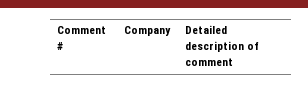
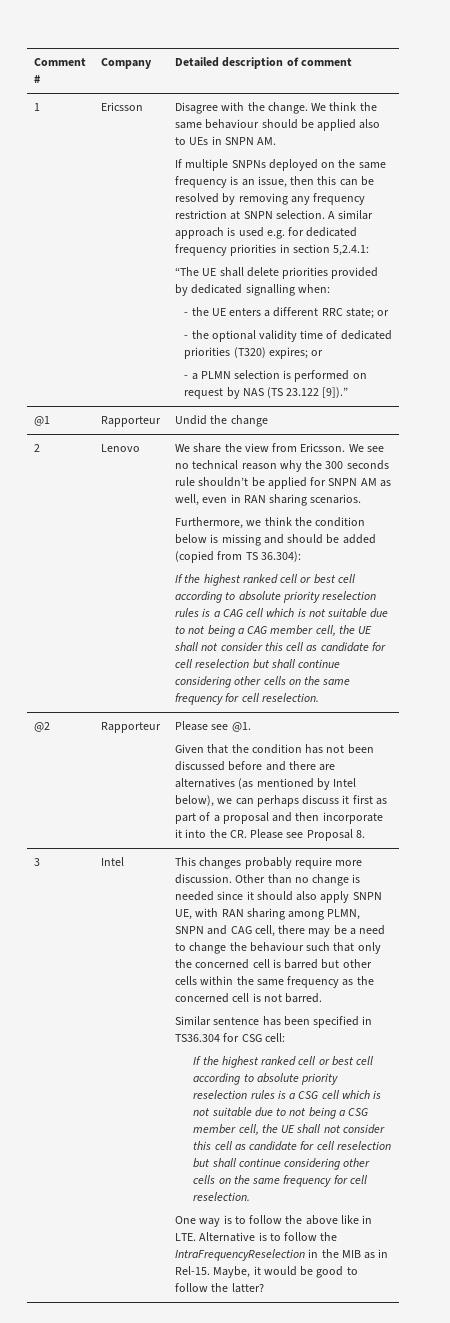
+ 1 | Ericsson | Disagree with the change. We think the same behaviour should be applied also to UEs in SNPN AM.
+ If multiple SNPNs deployed on the same frequency is an issue, then this can be resolved by removing any frequency restriction at SNPN selection. A similar approach is used e.g. for dedicated frequency priorities in section 5,2.4.1:
+ “The UE shall delete priorities provided by dedicated signalling when:
+ - the UE enters a different RRC state; or
+ - the optional validity time of dedicated priorities (T320) expires; or
+ - a PLMN selection is performed on request by NAS (TS 23.122 [9]).”
+ @1 | Rapporteur | Undid the change
+ 2 | Lenovo | We share the view from Ericsson. We see no technical reason why the 300 seconds rule shouldn’t be applied for SNPN AM as well, even in RAN sharing scenarios.
+ Furthermore, we think the condition below is missing and should be added (copied from TS 36.304):
+ If the highest ranked cell or best cell according to absolute priority reselection rules is a CAG cell which is not suitable due to not being a CAG member cell, the UE shall not consider this cell as candidate for cell reselection but shall continue considering other cells on the same frequency for cell reselection.
+ @2 | Rapporteur | Please see @1.
+ Given that the condition has not been discussed before and there are alternatives (as mentioned by Intel below), we can perhaps discuss it first as part of a proposal and then incorporate it into the CR. Please see Proposal 8.
+ 3 | Intel | This changes probably require more discussion. Other than no change is needed since it should also apply SNPN UE, with RAN sharing among PLMN, SNPN and CAG cell, there may be a need to change the behaviour such that only the concerned cell is barred but other cells within the same frequency as the concerned cell is not barred.
+ Similar sentence has been specified in TS36.304 for CSG cell:
+ If the highest ranked cell or best cell according to absolute priority reselection rules is a CSG cell which is not suitable due to not being a CSG member cell, the UE shall not consider this cell as candidate for cell reselection but shall continue considering other cells on the same frequency for cell reselection.
+ One way is to follow the above like in LTE. Alternative is to follow the IntraFrequencyReselection in the MIB as in Rel-15. Maybe, it would be good to follow the latter?

